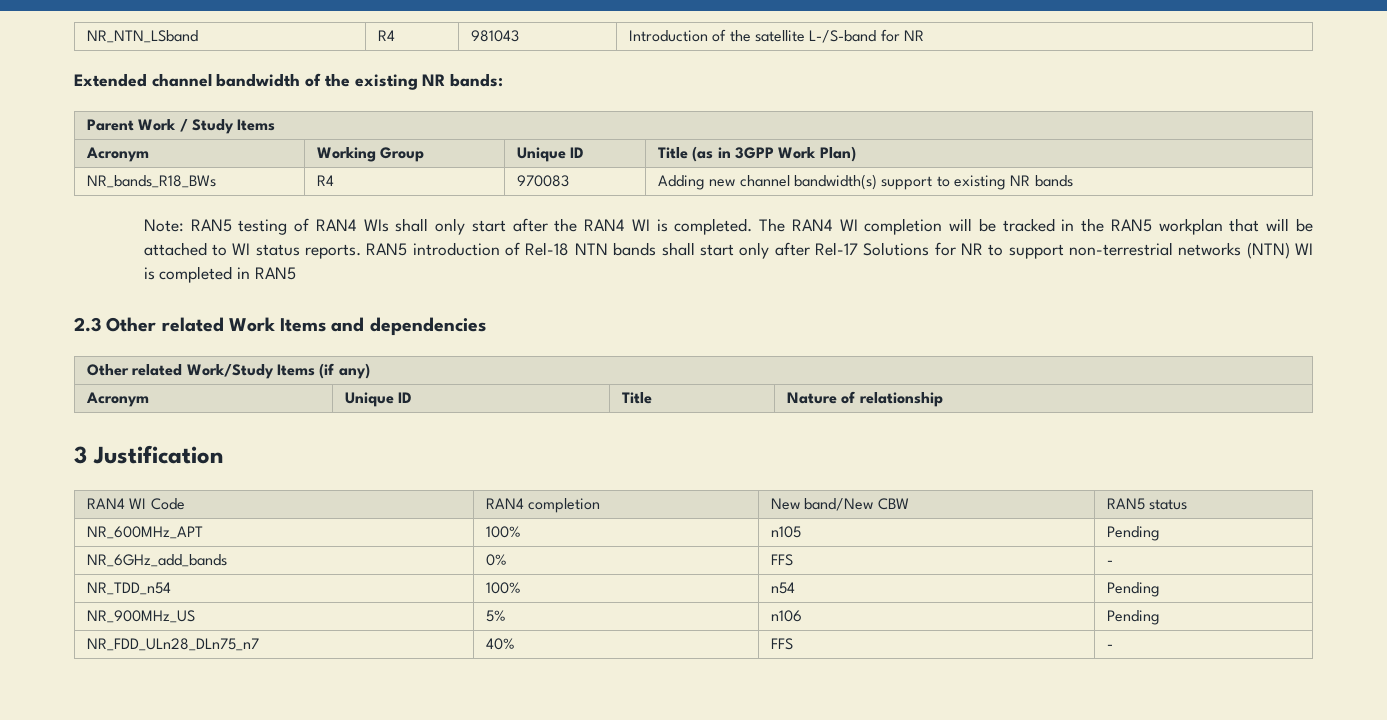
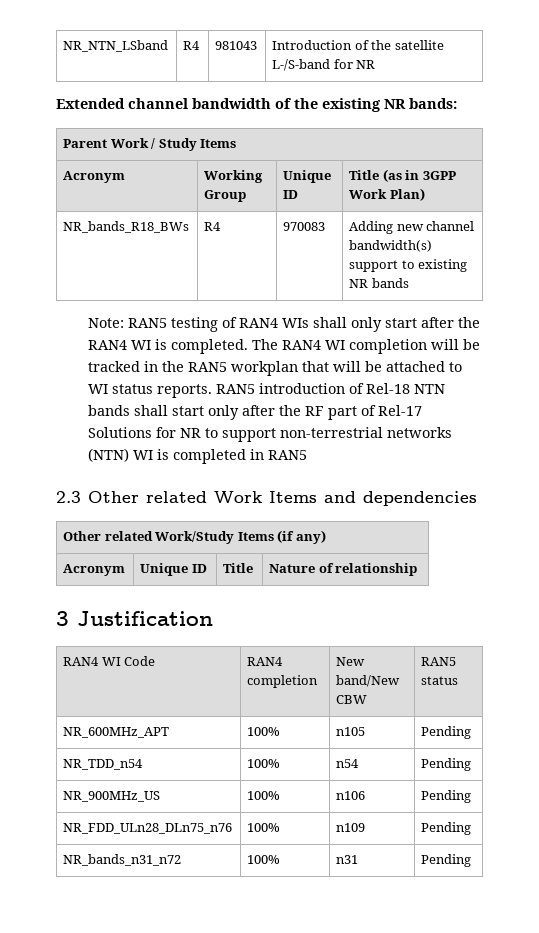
- RAN5 introduction of Rel-18 NTN bands shall start only after Rel-17 Solutions for NR to support non-terrestrial networks (NTN) WI is completed in RAN5
+ RAN5 introduction of Rel-18 NTN bands shall start only after the RF part of Rel-17 Solutions for NR to support non-terrestrial networks (NTN) WI is completed in RAN5
- NR_6GHz_add_bands | 0% | FFS | -
- NR_900MHz_US | 5% | n106 | Pending
+ NR_900MHz_US | 100% | n106 | Pending
- NR_FDD_ULn28_DLn75_n7 | 40% | FFS | -
+ NR_FDD_ULn28_DLn75_n76 | 100% | n109 | Pending
+ NR_bands_n31_n72 | 100% | n31 | Pending

